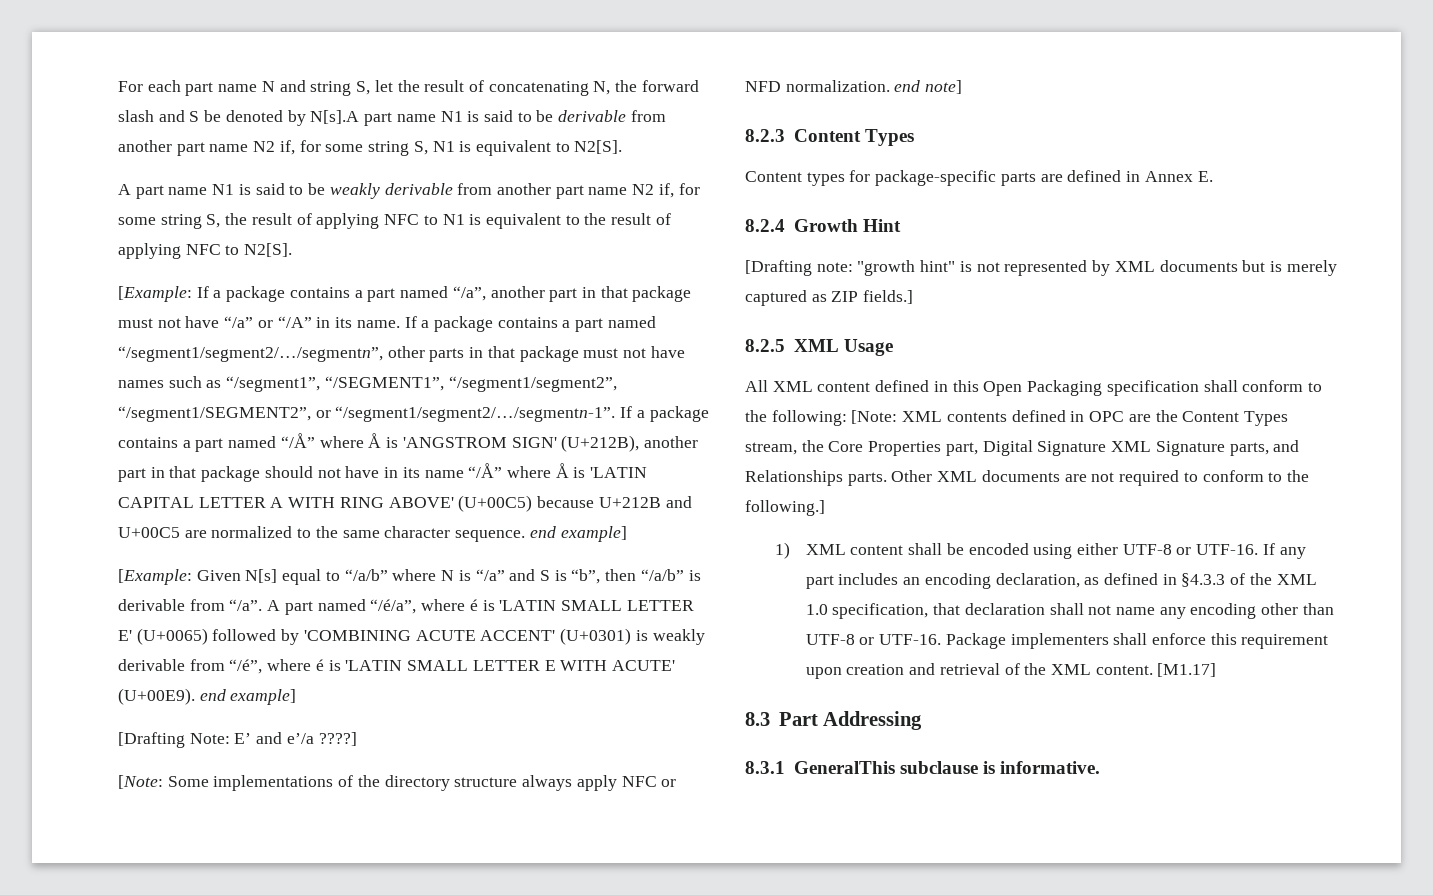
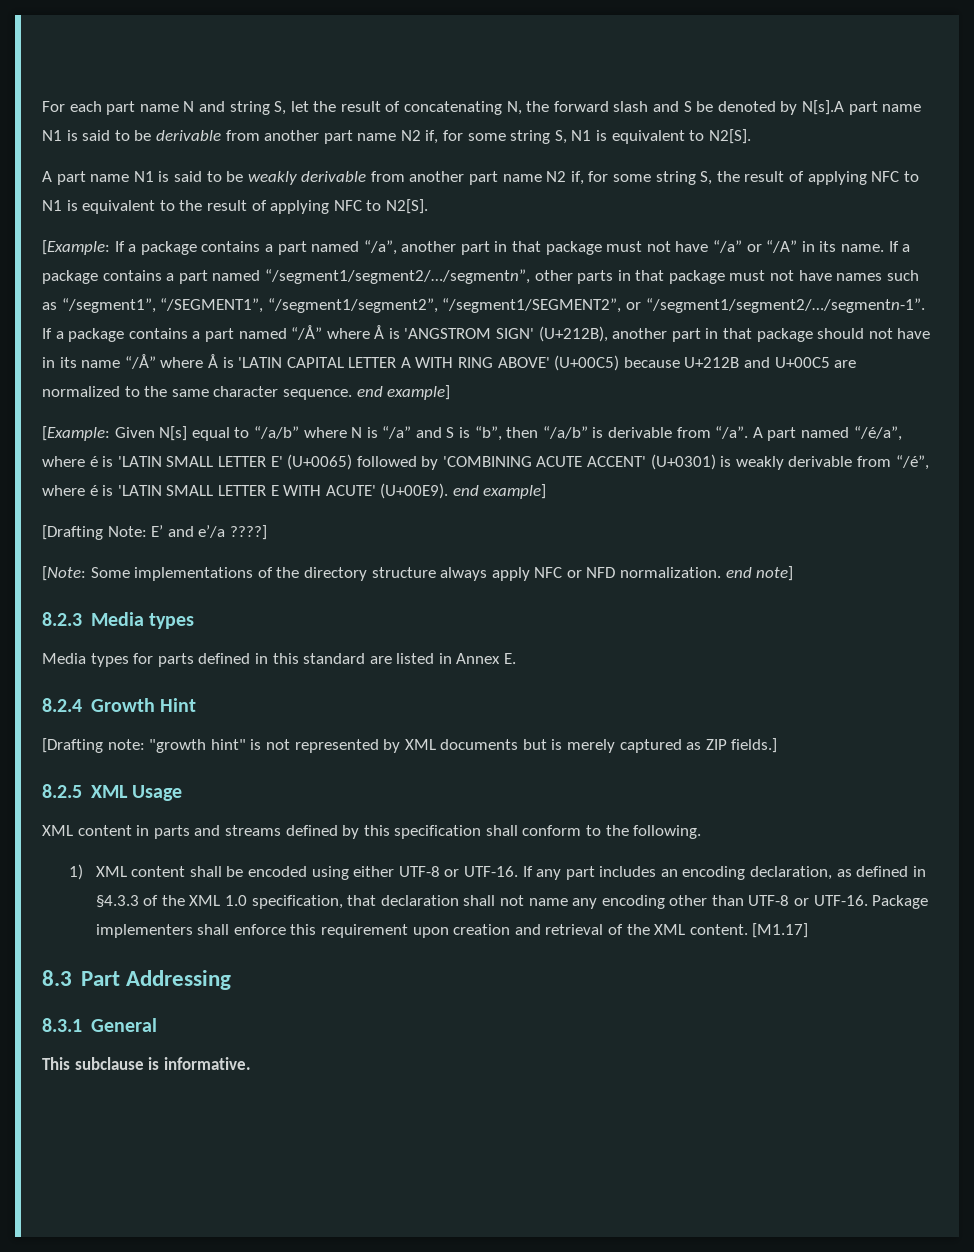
- 8.2.3 Content Types
- Content types for package-specific parts are defined in Annex E.
+ 8.2.3 Media types
+ Media types for parts defined in this standard are listed in Annex E.
- All XML content defined in this Open Packaging specification shall conform to the following: [Note: XML contents defined in OPC are the Content Types stream, the Core Properties part, Digital Signature XML Signature parts, and Relationships parts. Other XML documents are not required to conform to the following.]
+ XML content in parts and streams defined by this specification shall conform to the following.
- 8.3.1 GeneralThis subclause is informative.
+ 8.3.1 General
+ This subclause is informative.

